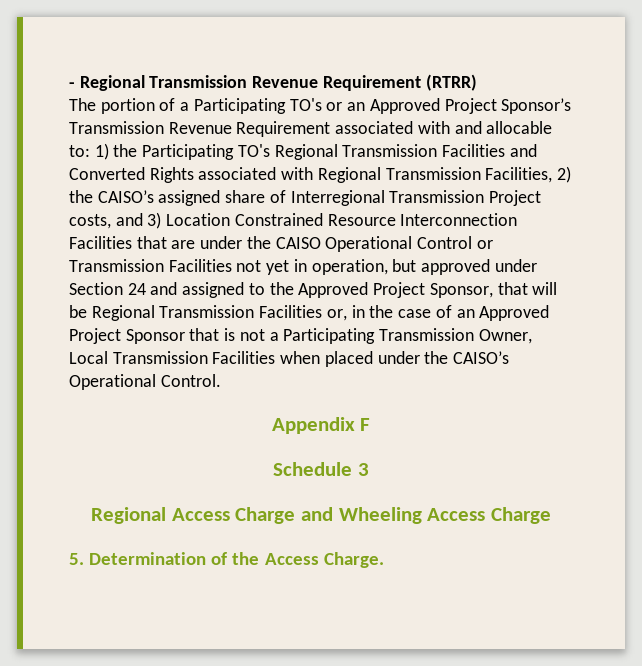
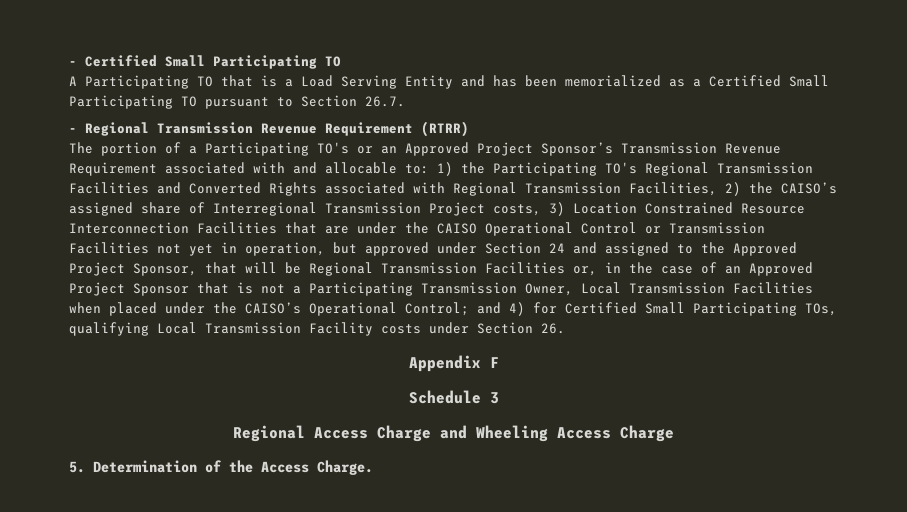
+ - Certified Small Participating TO
+ A Participating TO that is a Load Serving Entity and has been memorialized as a Certified Small Participating TO pursuant to Section 26.7.
- 1) the Participating TO's Regional Transmission Facilities and Converted Rights associated with Regional Transmission Facilities, 2) the CAISO’s assigned share of Interregional Transmission Project costs, and 3) Location Constrained Resource Interconnection Facilities that are under the CAISO Operational Control or Transmission Facilities not yet in operation, but approved under Section 24 and assigned to the Approved Project Sponsor, that will be Regional Transmission Facilities or, in the case of an Approved Project Sponsor that is not a Participating Transmission Owner, Local Transmission Facilities when placed under the CAISO’s Operational Control.
+ 1) the Participating TO's Regional Transmission Facilities and Converted Rights associated with Regional Transmission Facilities, 2) the CAISO’s assigned share of Interregional Transmission Project costs, 3) Location Constrained Resource Interconnection Facilities that are under the CAISO Operational Control or Transmission Facilities not yet in operation, but approved under Section 24 and assigned to the Approved Project Sponsor, that will be Regional Transmission Facilities or, in the case of an Approved Project Sponsor that is not a Participating Transmission Owner, Local Transmission Facilities when placed under the CAISO’s Operational Control; and 4) for Certified Small Participating TOs, qualifying Local Transmission Facility costs under Section 26.

